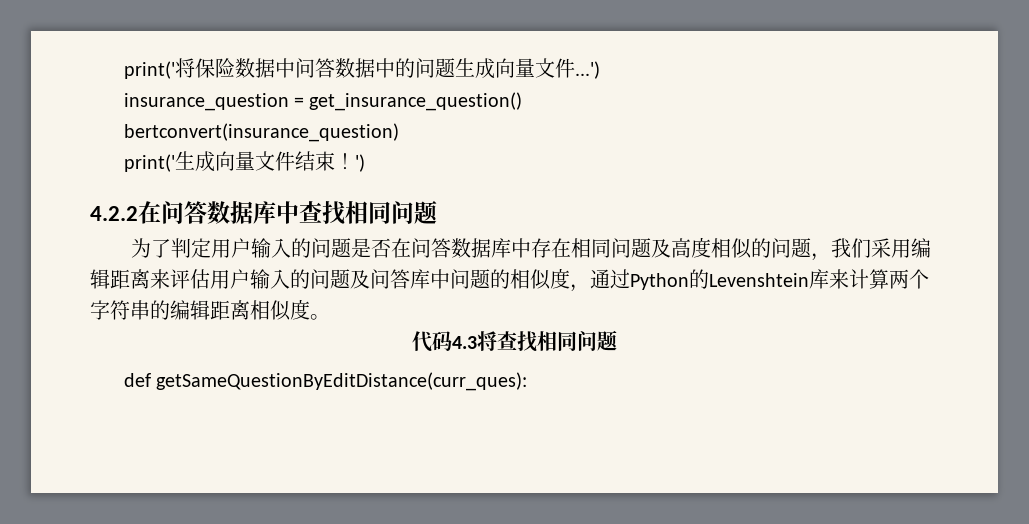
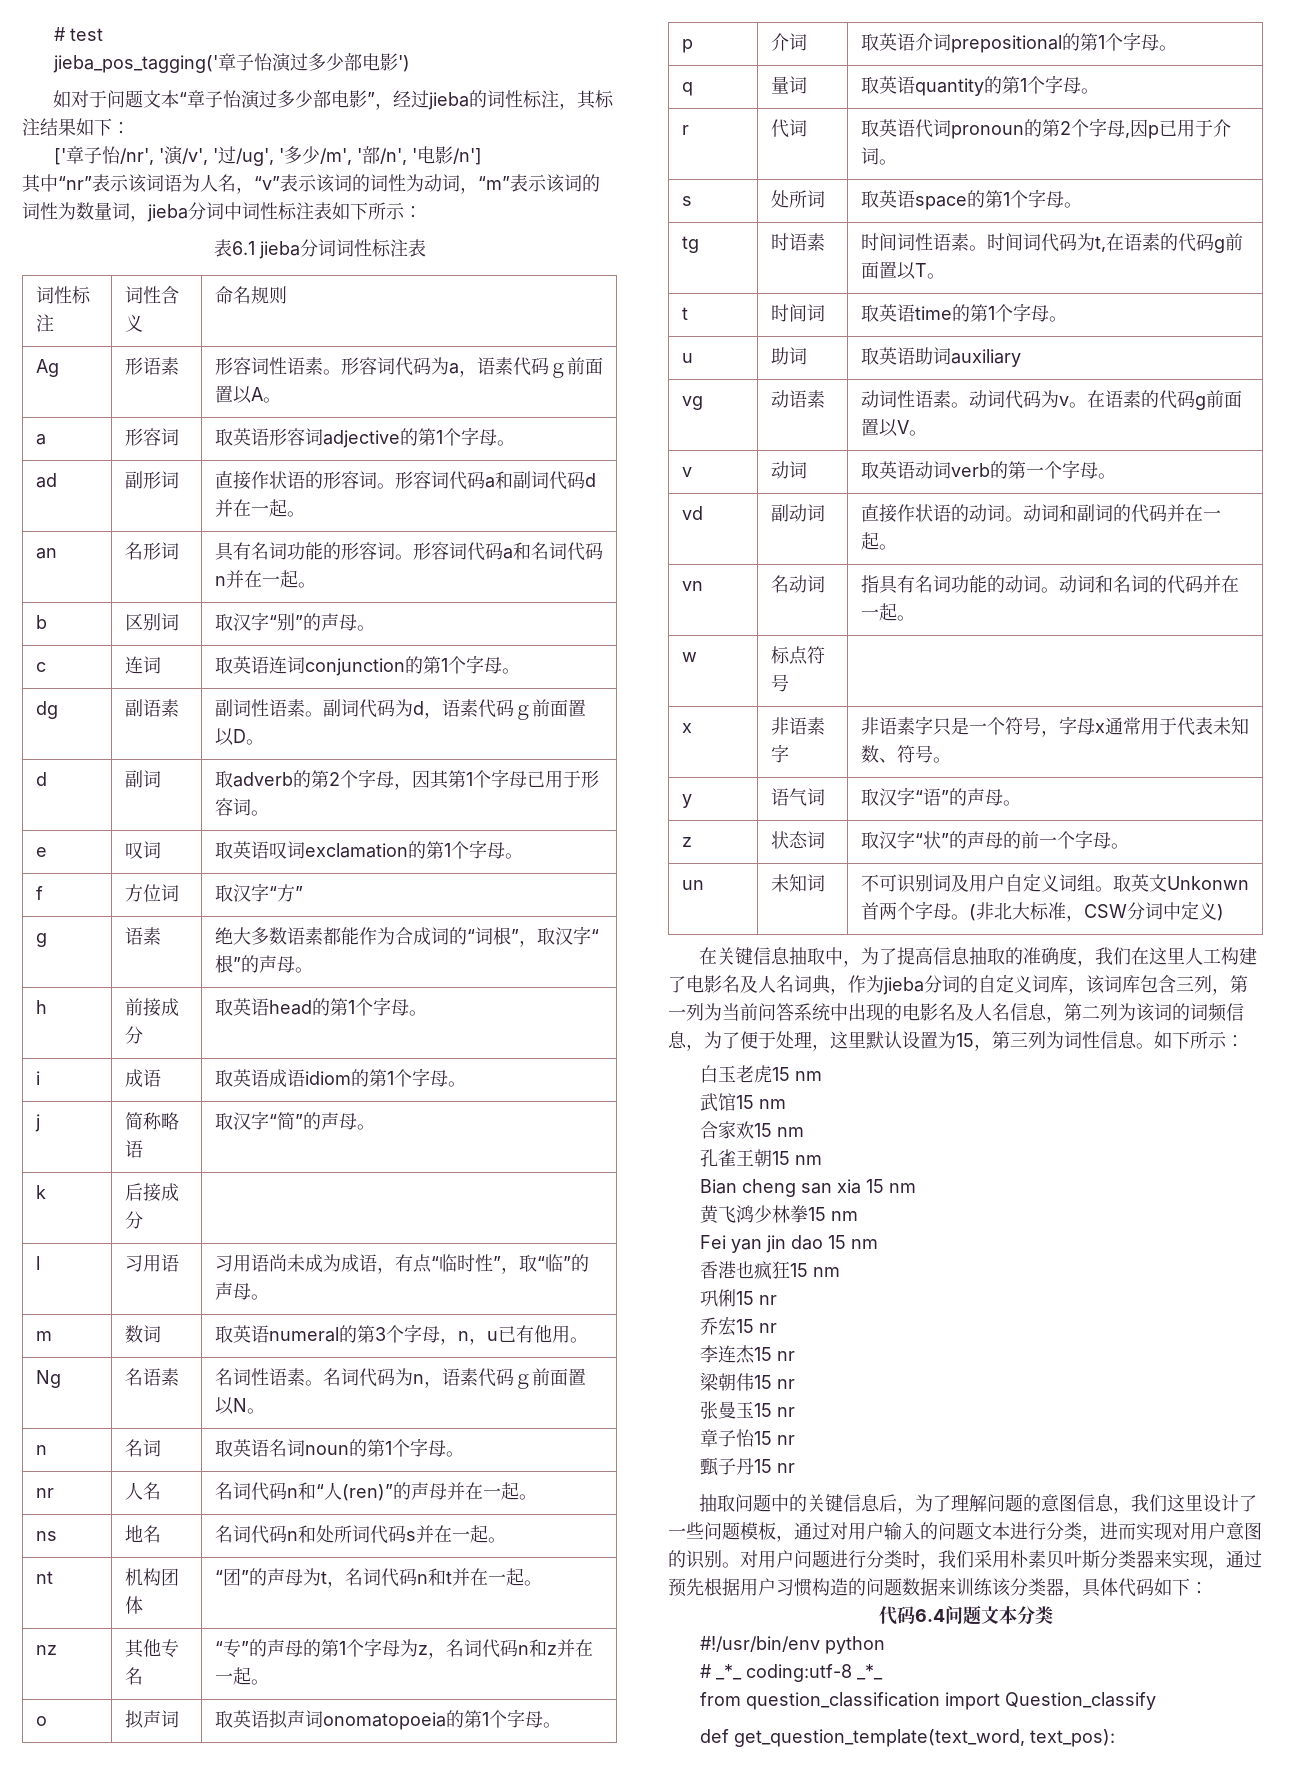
- print('将保险数据中问答数据中的问题生成向量文件...')
- insurance_question = get_insurance_question()
- bertconvert(insurance_question)
- print('生成向量文件结束！')
- 4.2.2在问答数据库中查找相同问题
- 为了判定用户输入的问题是否在问答数据库中存在相同问题及高度相似的问题，我们采用编辑距离来评估用户输入的问题及问答库中问题的相似度，通过Python的Levenshtein库来计算两个字符串的编辑距离相似度。
- 代码4.3将查找相同问题
+ # test
+ jieba_pos_tagging('章子怡演过多少部电影')
+ 如对于问题文本“章子怡演过多少部电影”，经过jieba的词性标注，其标注结果如下：
+ ['章子怡/nr', '演/v', '过/ug', '多少/m', '部/n', '电影/n']
+ 其中“nr”表示该词语为人名，“v”表示该词的词性为动词，“m”表示该词的词性为数量词，jieba分词中词性标注表如下所示：
+ 表6.1 jieba分词词性标注表
+ 词性标注 | 词性含义 | 命名规则
+ Ag | 形语素 | 形容词性语素。形容词代码为a，语素代码ｇ前面置以A。
+ a | 形容词 | 取英语形容词adjective的第1个字母。
+ ad | 副形词 | 直接作状语的形容词。形容词代码a和副词代码d并在一起。
+ an | 名形词 | 具有名词功能的形容词。形容词代码a和名词代码n并在一起。
+ b | 区别词 | 取汉字“别”的声母。
+ c | 连词 | 取英语连词conjunction的第1个字母。
+ dg | 副语素 | 副词性语素。副词代码为d，语素代码ｇ前面置以D。
+ d | 副词 | 取adverb的第2个字母，因其第1个字母已用于形容词。
+ e | 叹词 | 取英语叹词exclamation的第1个字母。
+ f | 方位词 | 取汉字“方”
+ g | 语素 | 绝大多数语素都能作为合成词的“词根”，取汉字“根”的声母。
+ h | 前接成分 | 取英语head的第1个字母。
+ i | 成语 | 取英语成语idiom的第1个字母。
+ j | 简称略语 | 取汉字“简”的声母。
+ k | 后接成分 |
+ l | 习用语 | 习用语尚未成为成语，有点“临时性”，取“临”的声母。
+ m | 数词 | 取英语numeral的第3个字母，n，u已有他用。
+ Ng | 名语素 | 名词性语素。名词代码为n，语素代码ｇ前面置以N。
+ n | 名词 | 取英语名词noun的第1个字母。
+ nr | 人名 | 名词代码n和“人(ren)”的声母并在一起。
+ ns | 地名 | 名词代码n和处所词代码s并在一起。
+ nt | 机构团体 | “团”的声母为t，名词代码n和t并在一起。
+ nz | 其他专名 | “专”的声母的第1个字母为z，名词代码n和z并在一起。
+ o | 拟声词 | 取英语拟声词onomatopoeia的第1个字母。
+ p | 介词 | 取英语介词prepositional的第1个字母。
+ q | 量词 | 取英语quantity的第1个字母。
+ r | 代词 | 取英语代词pronoun的第2个字母,因p已用于介词。
+ s | 处所词 | 取英语space的第1个字母。
+ tg | 时语素 | 时间词性语素。时间词代码为t,在语素的代码g前面置以T。
+ t | 时间词 | 取英语time的第1个字母。
+ u | 助词 | 取英语助词auxiliary
+ vg | 动语素 | 动词性语素。动词代码为v。在语素的代码g前面置以V。
+ v | 动词 | 取英语动词verb的第一个字母。
+ vd | 副动词 | 直接作状语的动词。动词和副词的代码并在一起。
+ vn | 名动词 | 指具有名词功能的动词。动词和名词的代码并在一起。
+ w | 标点符号 |
+ x | 非语素字 | 非语素字只是一个符号，字母x通常用于代表未知数、符号。
+ y | 语气词 | 取汉字“语”的声母。
+ z | 状态词 | 取汉字“状”的声母的前一个字母。
+ un | 未知词 | 不可识别词及用户自定义词组。取英文Unkonwn首两个字母。(非北大标准，CSW分词中定义)
+ 在关键信息抽取中，为了提高信息抽取的准确度，我们在这里人工构建了电影名及人名词典，作为jieba分词的自定义词库，该词库包含三列，第一列为当前问答系统中出现的电影名及人名信息，第二列为该词的词频信息，为了便于处理，这里默认设置为15，第三列为词性信息。如下所示：
+ 白玉老虎15 nm
+ 武馆15 nm
+ 合家欢15 nm
+ 孔雀王朝15 nm
+ Bian cheng san xia 15 nm
+ 黄飞鸿少林拳15 nm
+ Fei yan jin dao 15 nm
+ 香港也疯狂15 nm
+ 巩俐15 nr
+ 乔宏15 nr
+ 李连杰15 nr
+ 梁朝伟15 nr
+ 张曼玉15 nr
+ 章子怡15 nr
+ 甄子丹15 nr
+ 抽取问题中的关键信息后，为了理解问题的意图信息，我们这里设计了一些问题模板，通过对用户输入的问题文本进行分类，进而实现对用户意图的识别。对用户问题进行分类时，我们采用朴素贝叶斯分类器来实现，通过预先根据用户习惯构造的问题数据来训练该分类器，具体代码如下：
+ 代码6.4问题文本分类
+ #!/usr/bin/env python
+ # _*_ coding:utf-8 _*_
+ from question_classification import Question_classify
- def getSameQuestionByEditDistance(curr_ques):
+ def get_question_template(text_word, text_pos):

